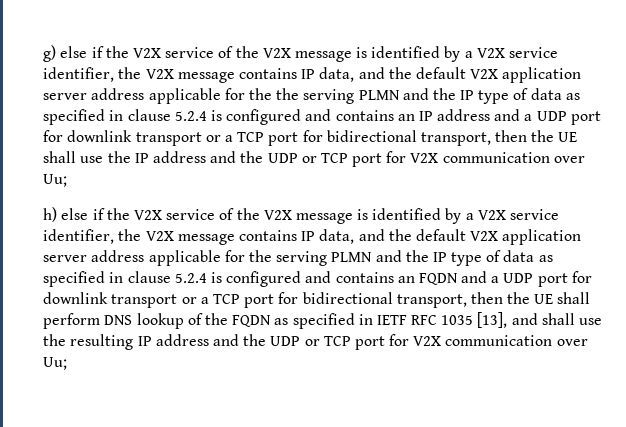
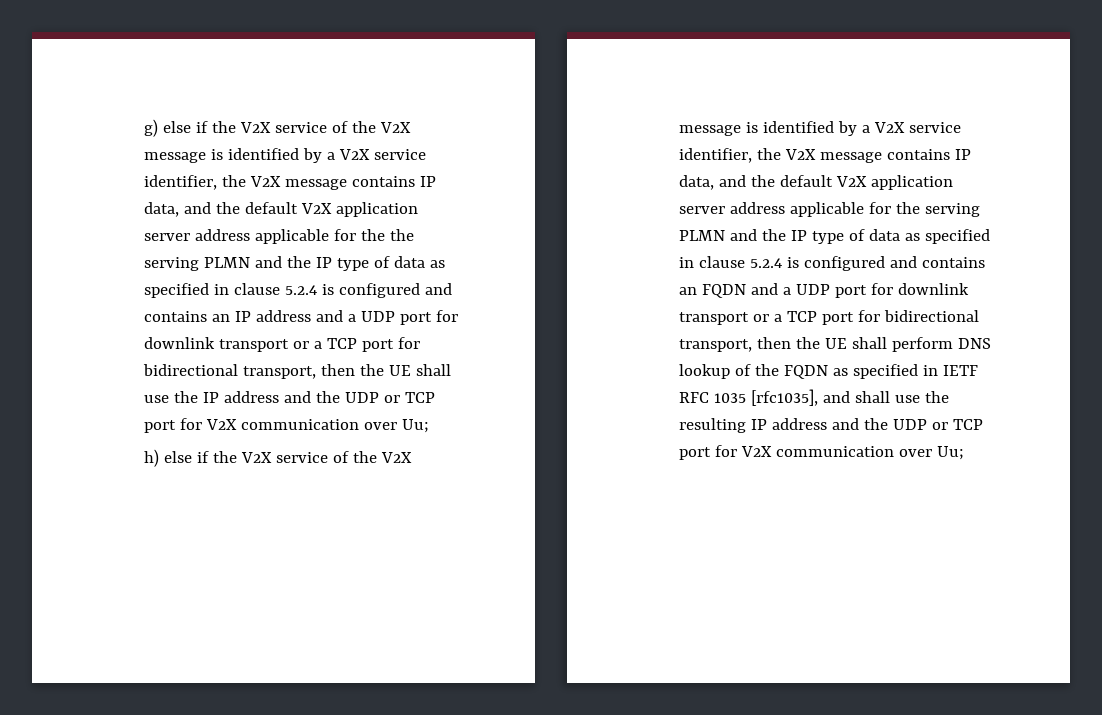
- h) else if the V2X service of the V2X message is identified by a V2X service identifier, the V2X message contains IP data, and the default V2X application server address applicable for the serving PLMN and the IP type of data as specified in clause 5.2.4 is configured and contains an FQDN and a UDP port for downlink transport or a TCP port for bidirectional transport, then the UE shall perform DNS lookup of the FQDN as specified in IETF RFC 1035 [13], and shall use the resulting IP address and the UDP or TCP port for V2X communication over Uu;
+ h) else if the V2X service of the V2X message is identified by a V2X service identifier, the V2X message contains IP data, and the default V2X application server address applicable for the serving PLMN and the IP type of data as specified in clause 5.2.4 is configured and contains an FQDN and a UDP port for downlink transport or a TCP port for bidirectional transport, then the UE shall perform DNS lookup of the FQDN as specified in IETF RFC 1035 [rfc1035], and shall use the resulting IP address and the UDP or TCP port for V2X communication over Uu;

